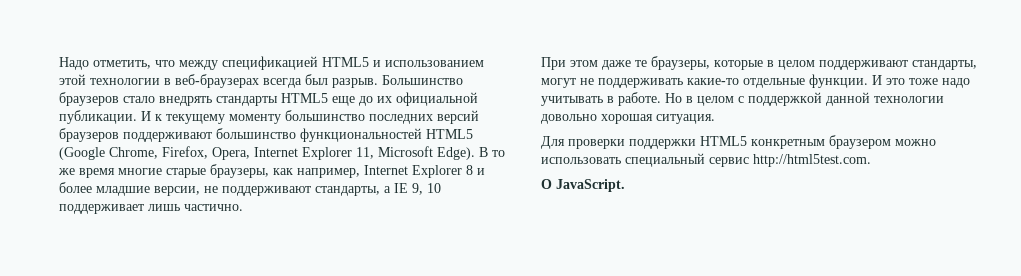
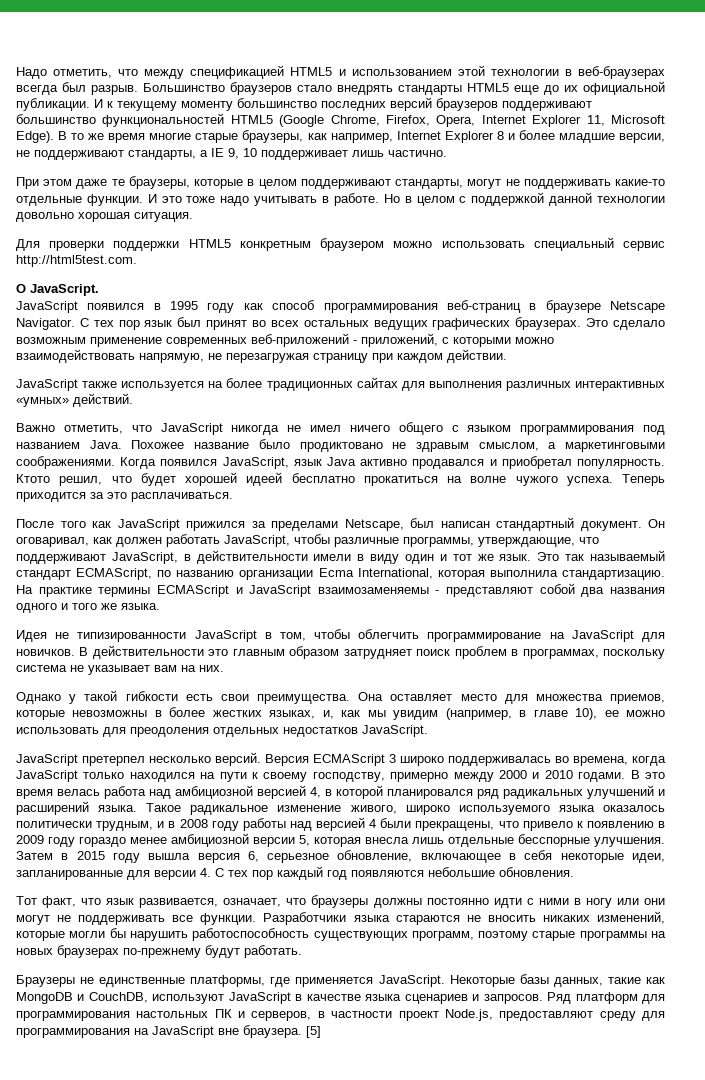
+ JavaScript появился в 1995 году как способ программирования веб-страниц в браузере Netscape Navigator. С тех пор язык был принят во всех остальных ведущих графических браузерах. Это сделало возможным применение современных веб-приложений - приложений, с которыми можно взаимодействовать напрямую, не перезагружая страницу при каждом действии.
+ JavaScript также используется на более традиционных сайтах для выполнения различных интерактивных «умных» действий.
+ Важно отметить, что JavaScript никогда не имел ничего общего с языком программирования под названием Java. Похожее название было продиктовано не здравым смыслом, а маркетинговыми соображениями. Когда появился JavaScript, язык Jаvа активно продавался и приобретал популярность. Ктото решил, что будет хорошей идеей бесплатно прокатиться на волне чужого успеха. Теперь приходится за это расплачиваться.
+ После того как JavaScript прижился за пределами Netscape, был написан стандартный документ. Он оговаривал, как должен работать JavaScript, чтобы различные программы, утверждающие, что поддерживают JavaScript, в действительности имели в виду один и тот же язык. Это так называемый стандарт ECMAScript, по названию организации Ecma International, которая выполнила стандартизацию. На практике термины ECMAScript и JavaScript взаимозаменяемы - представляют собой два названия одного и того же языка.
+ Идея не типизированности JavaScript в том, чтобы облегчить программирование нa JavaScript для новичков. В действительности это главным образом затрудняет поиск проблем в программах, поскольку система не указывает вам на них.
+ Однако у такой гибкости есть свои преимущества. Она оставляет место для множества приемов, которые невозможны в более жестких языках, и, как мы увидим (например, в главе 10), ее можно использовать для преодоления отдельных недостатков JavaScript.
+ JavaScript претерпел несколько версий. Версия ECMAScript 3 широко поддерживалась во времена, кoгдa JavaScript только находился на пути к своему господству, примерно между 2000 и 2010 годами. В это время велась работа над амбициозной версией 4, в которой планировался ряд радикальных улучшений и расширений языка. Такое радикальное изменение живого, широко используемого языка оказалось политически трудным, и в 2008 году работы над версией 4 были прекращены, что привело к появлению в 2009 году гораздо менее амбициозной версии 5, которая внесла лишь отдельные бесспорные улучшения. Затем в 2015 году вышла версия 6, серьезное обновление, включающее в себя некоторые идеи, запланированные для версии 4. С тех пор каждый год появляются небольшие обновления.
+ Тот факт, что язык развивается, означает, что браузеры должны постоянно идти с ними в ногу или они могут не поддерживать все функции. Разработчики языка стараются не вносить никаких изменений, которые могли бы нарушить работоспособность существующих программ, поэтому старые программы на новых браузерах по-прежнему будут работать.
+ Браузеры не единственные платформы, где применяется JavaScript. Некоторые базы данных, такие как MongoDB и CouchDB, используют JavaScript в качестве языка сценариев и запросов. Ряд платформ для программирования настольных ПК и серверов, в частности проект Node.js, предоставляют среду для программирования нa JavaScript вне браузера. [5]

